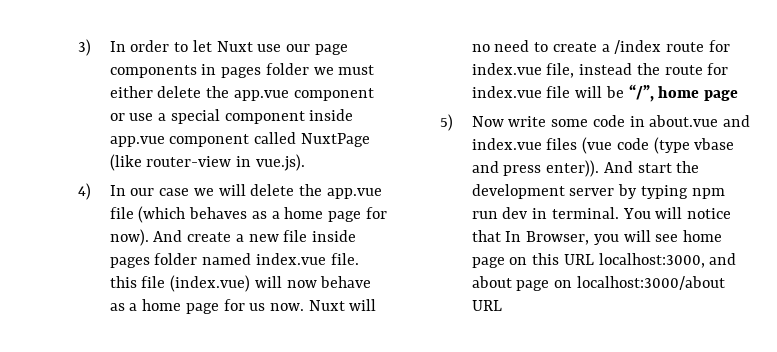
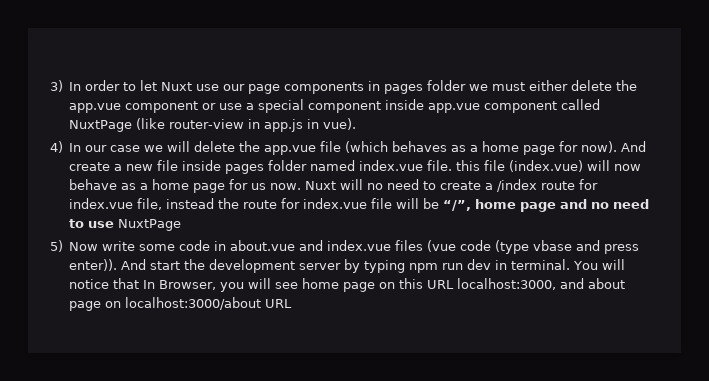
- 3) In order to let Nuxt use our page components in pages folder we must either delete the app.vue component or use a special component inside app.vue component called NuxtPage (like router-view in vue.js).
+ 3) In order to let Nuxt use our page components in pages folder we must either delete the app.vue component or use a special component inside app.vue component called NuxtPage (like router-view in app.js in vue).
- Nuxt will no need to create a /index route for index.vue file, instead the route for index.vue file will be “/”, home page
+ Nuxt will no need to create a /index route for index.vue file, instead the route for index.vue file will be “/”, home page and no need to use NuxtPage

